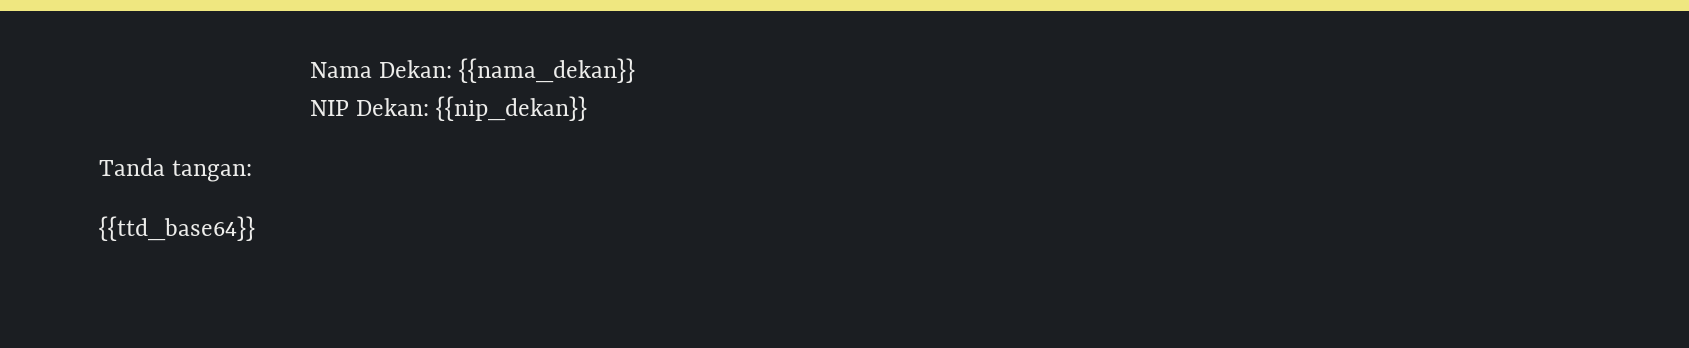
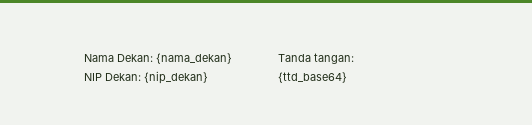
- Nama Dekan: {{nama_dekan}}
+ Nama Dekan: {nama_dekan}
- NIP Dekan: {{nip_dekan}}
+ NIP Dekan: {nip_dekan}
- {{ttd_base64}}
+ {ttd_base64}

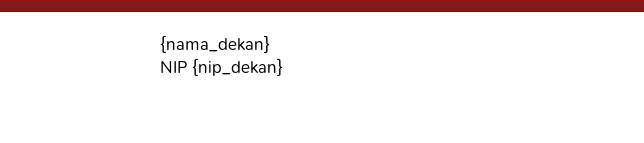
- Nama Dekan: {nama_dekan}
+ {nama_dekan}
- NIP Dekan: {nip_dekan}
+ NIP {nip_dekan}
- Tanda tangan:
- {ttd_base64}

